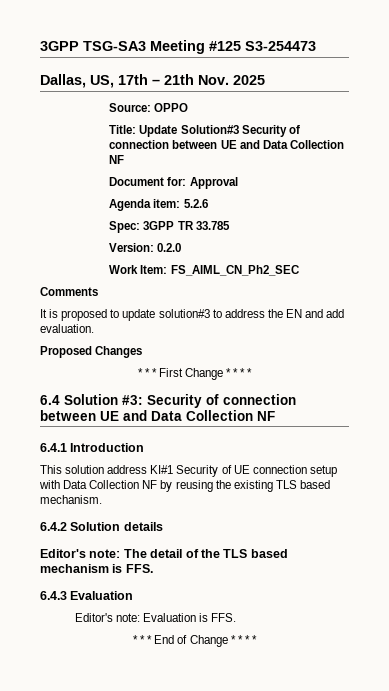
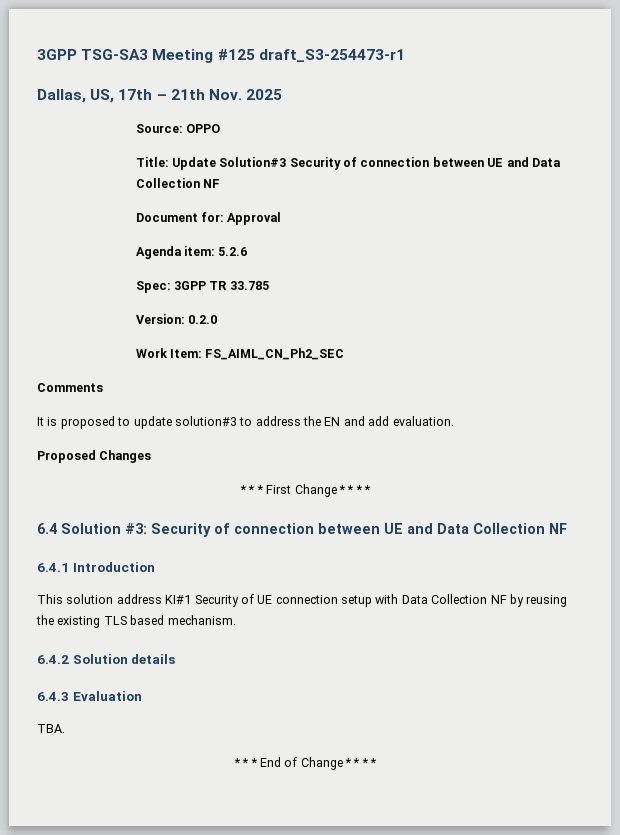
- 3GPP TSG-SA3 Meeting #125 S3-254473
+ 3GPP TSG-SA3 Meeting #125 draft_S3-254473-r1
- Editor's note: The detail of the TLS based mechanism is FFS.
  6.4.3 Evaluation
- Editor's note: Evaluation is FFS.
+ TBA.

